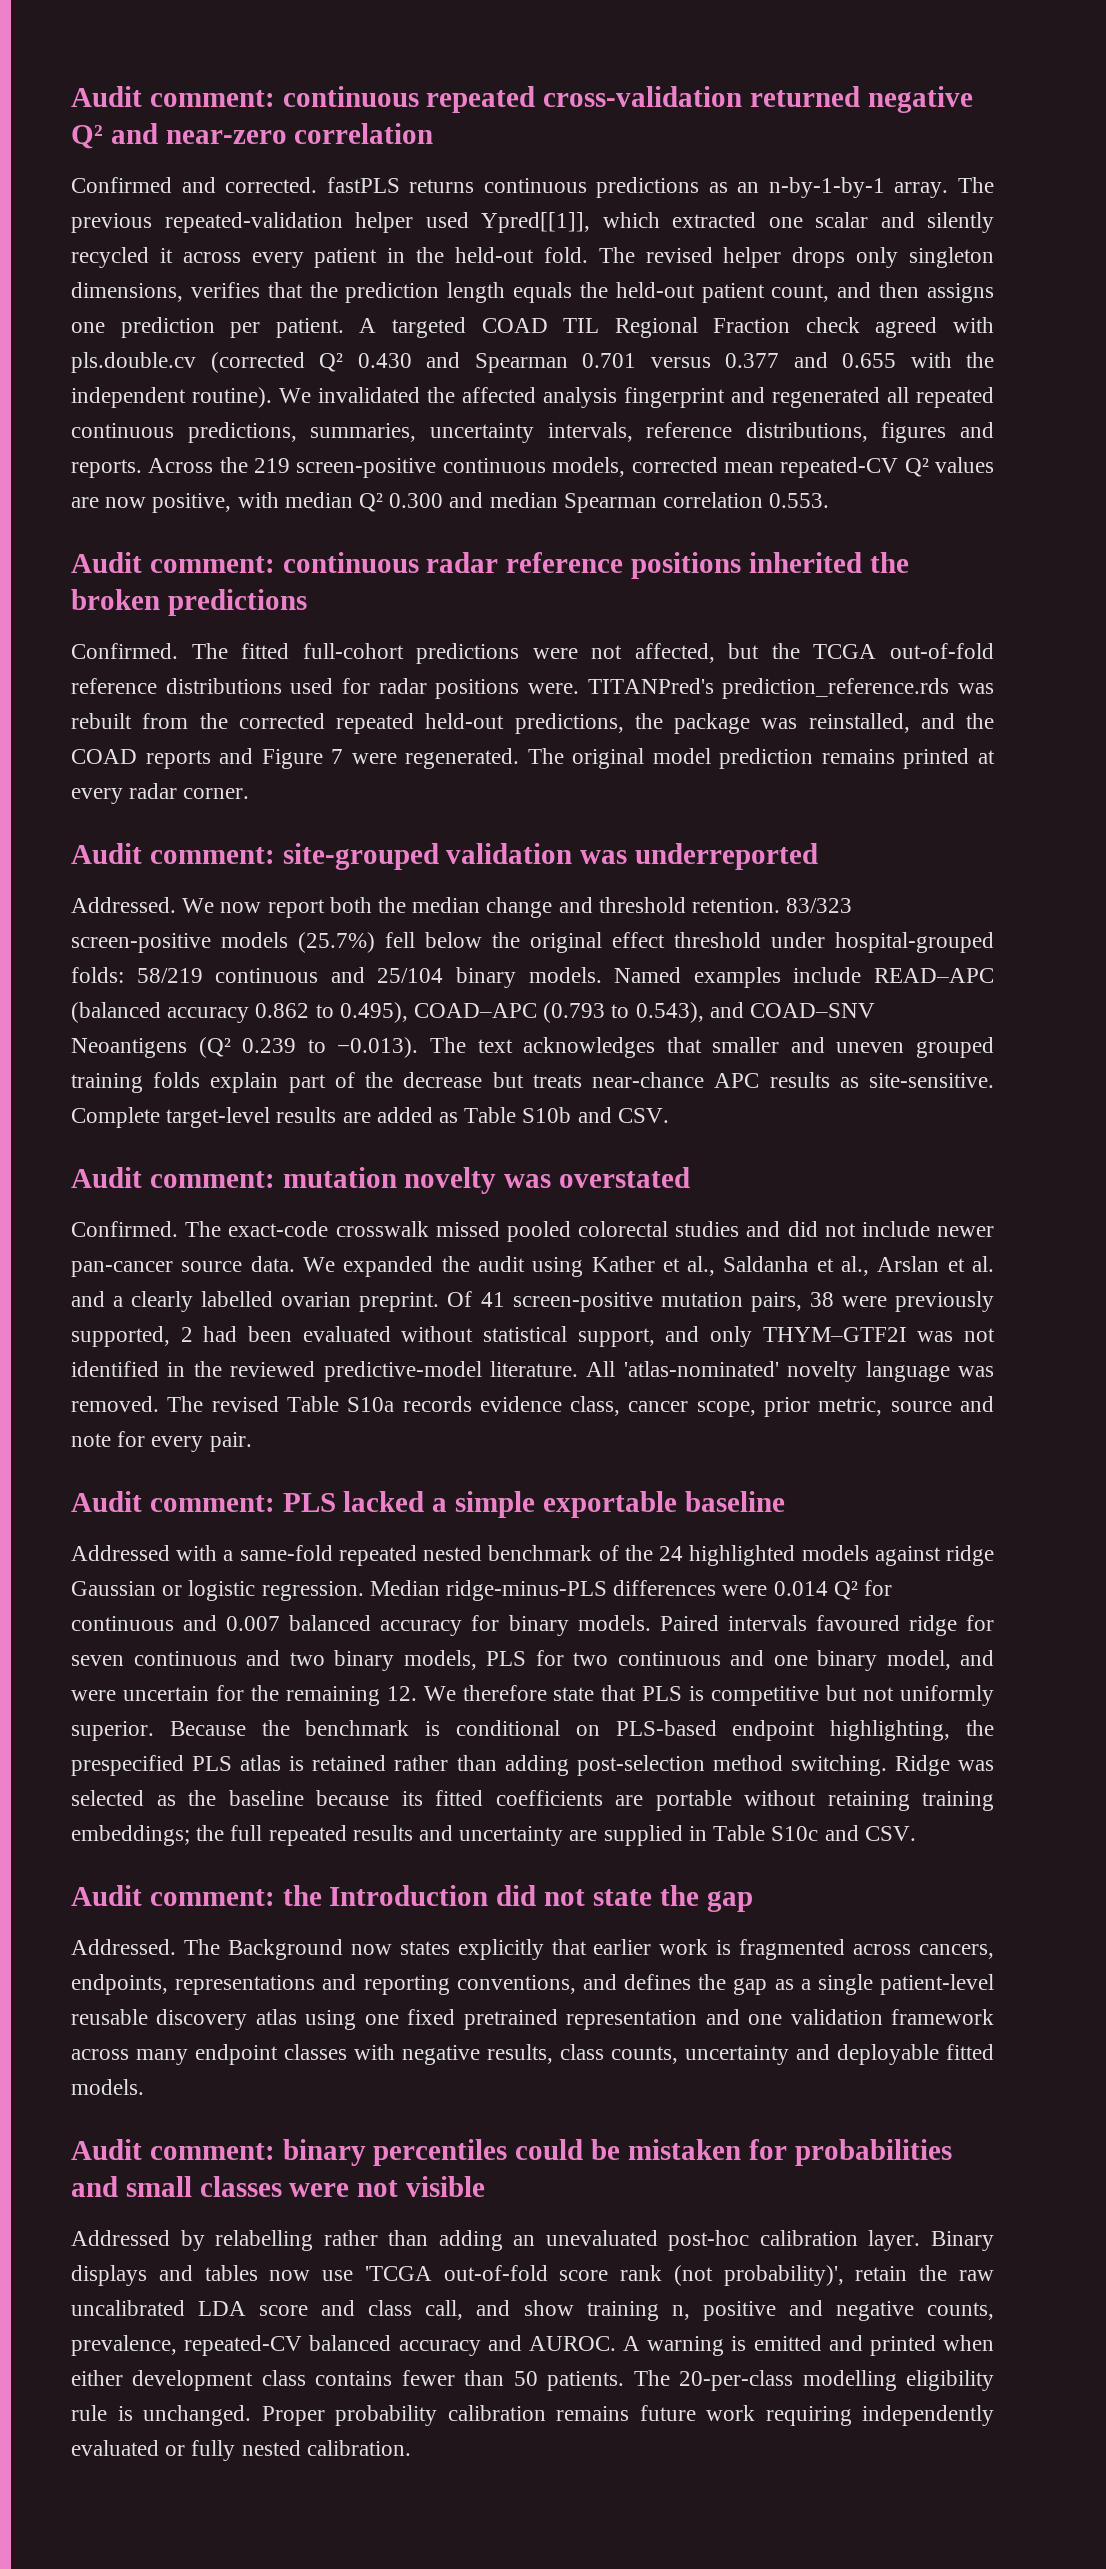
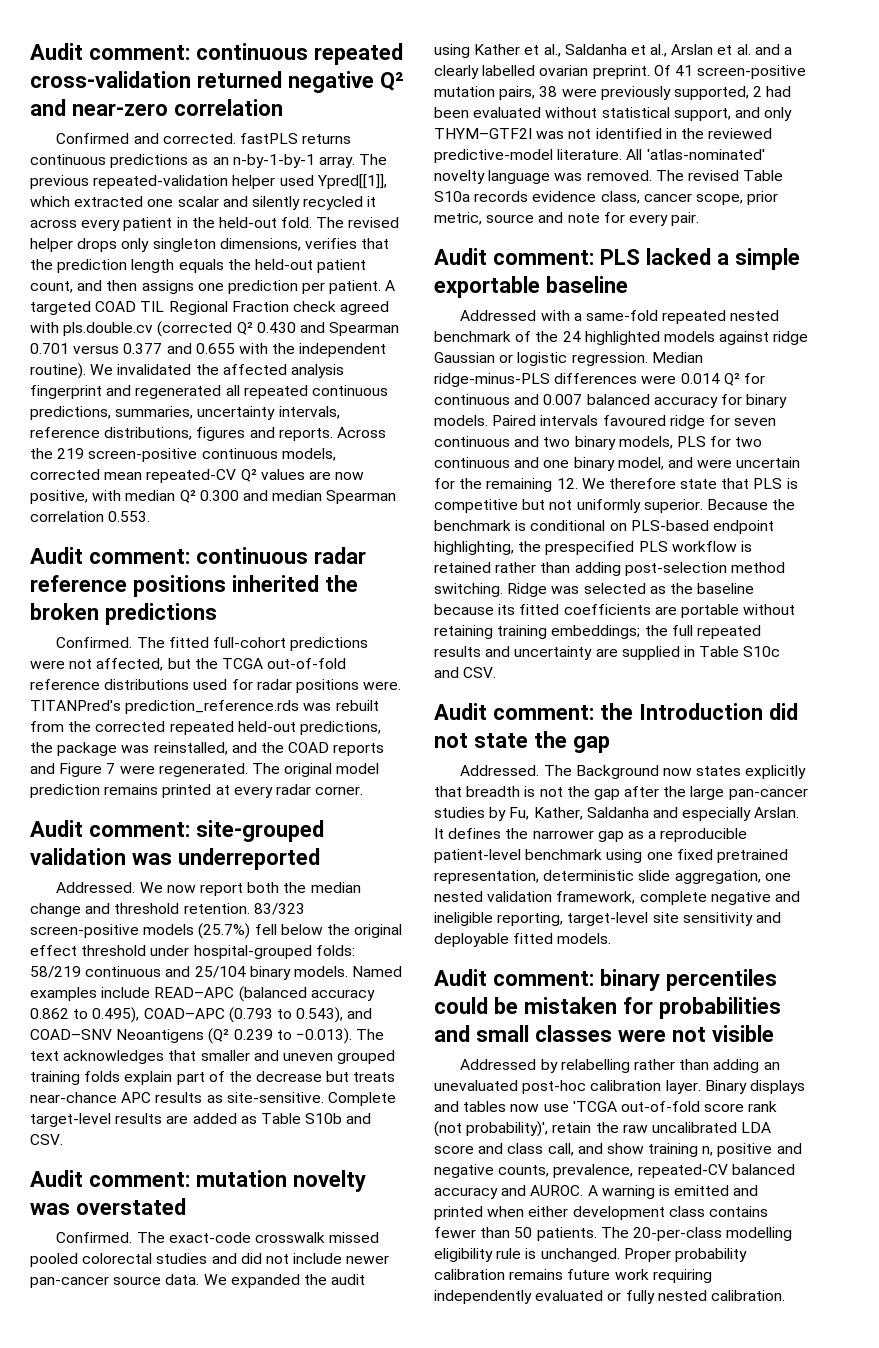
- Because the benchmark is conditional on PLS-based endpoint highlighting, the prespecified PLS atlas is retained rather than adding post-selection method switching.
+ Because the benchmark is conditional on PLS-based endpoint highlighting, the prespecified PLS workflow is retained rather than adding post-selection method switching.
- The Background now states explicitly that earlier work is fragmented across cancers, endpoints, representations and reporting conventions, and defines the gap as a single patient-level reusable discovery atlas using one fixed pretrained representation and one validation framework across many endpoint classes with negative results, class counts, uncertainty and deployable fitted models.
+ The Background now states explicitly that breadth is not the gap after the large pan-cancer studies by Fu, Kather, Saldanha and especially Arslan. It defines the narrower gap as a reproducible patient-level benchmark using one fixed pretrained representation, deterministic slide aggregation, one nested validation framework, complete negative and ineligible reporting, target-level site sensitivity and deployable fitted models.

